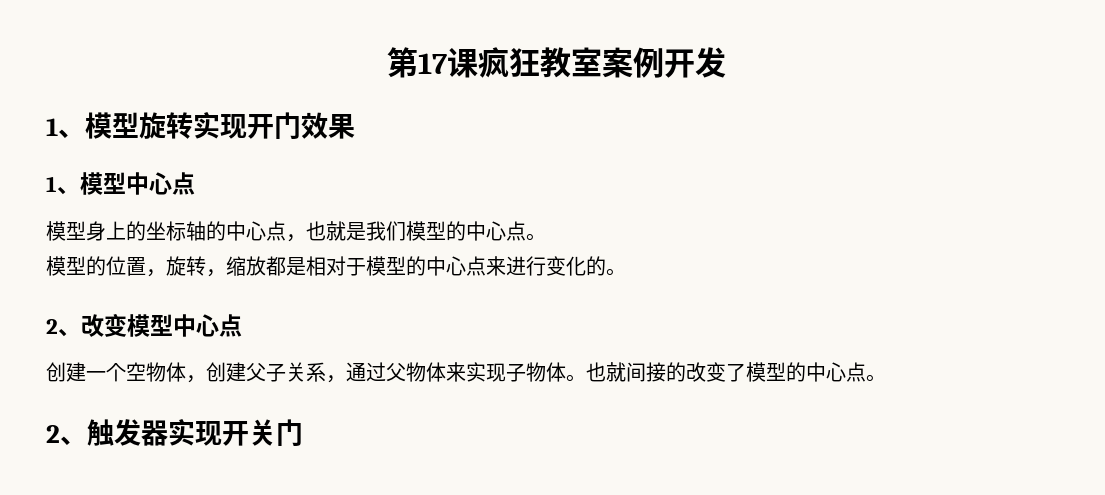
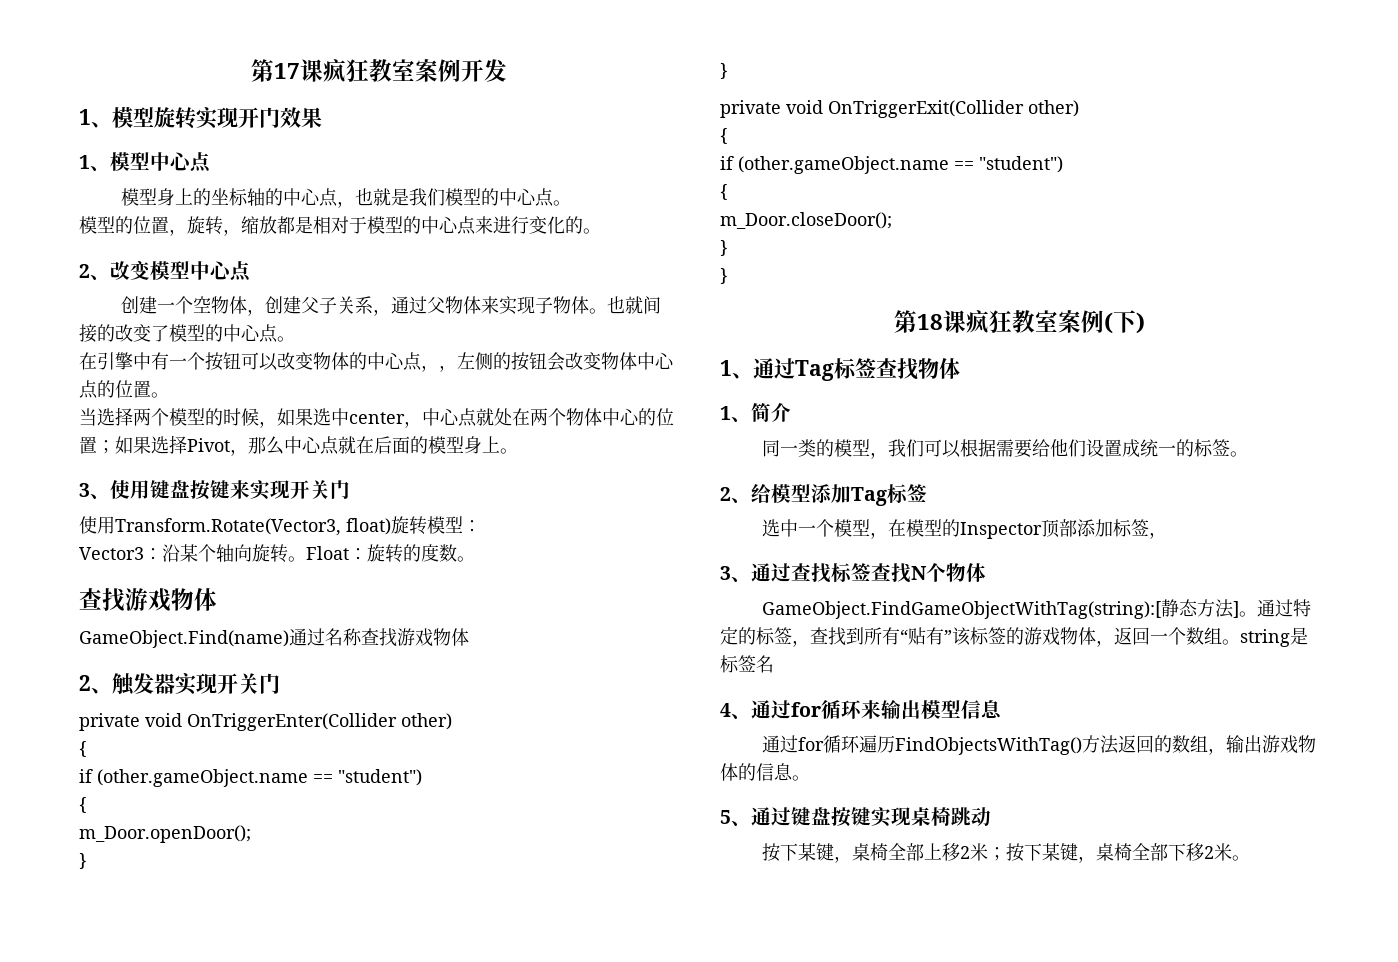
+ 在引擎中有一个按钮可以改变物体的中心点，，左侧的按钮会改变物体中心点的位置。
+ 当选择两个模型的时候，如果选中center，中心点就处在两个物体中心的位置；如果选择Pivot，那么中心点就在后面的模型身上。
+ 3、使用键盘按键来实现开关门
+ 使用Transform.Rotate(Vector3, float)旋转模型：
+ Vector3：沿某个轴向旋转。Float：旋转的度数。
+ 查找游戏物体
+ GameObject.Find(name)通过名称查找游戏物体
+ private void OnTriggerEnter(Collider other)
+ {
+ if (other.gameObject.name == "student")
+ {
+ m_Door.openDoor();
+ }
+ }
+ private void OnTriggerExit(Collider other)
+ {
+ if (other.gameObject.name == "student")
+ {
+ m_Door.closeDoor();
+ }
+ }
+ 第18课疯狂教室案例(下)
+ 1、通过Tag标签查找物体
+ 1、简介
+ 同一类的模型，我们可以根据需要给他们设置成统一的标签。
+ 2、给模型添加Tag标签
+ 选中一个模型，在模型的Inspector顶部添加标签，
+ 3、通过查找标签查找N个物体
+ GameObject.FindGameObjectWithTag(string):[静态方法]。通过特定的标签，查找到所有“贴有”该标签的游戏物体，返回一个数组。string是标签名
+ 4、通过for循环来输出模型信息
+ 通过for循环遍历FindObjectsWithTag()方法返回的数组，输出游戏物体的信息。
+ 5、通过键盘按键实现桌椅跳动
+ 按下某键，桌椅全部上移2米；按下某键，桌椅全部下移2米。

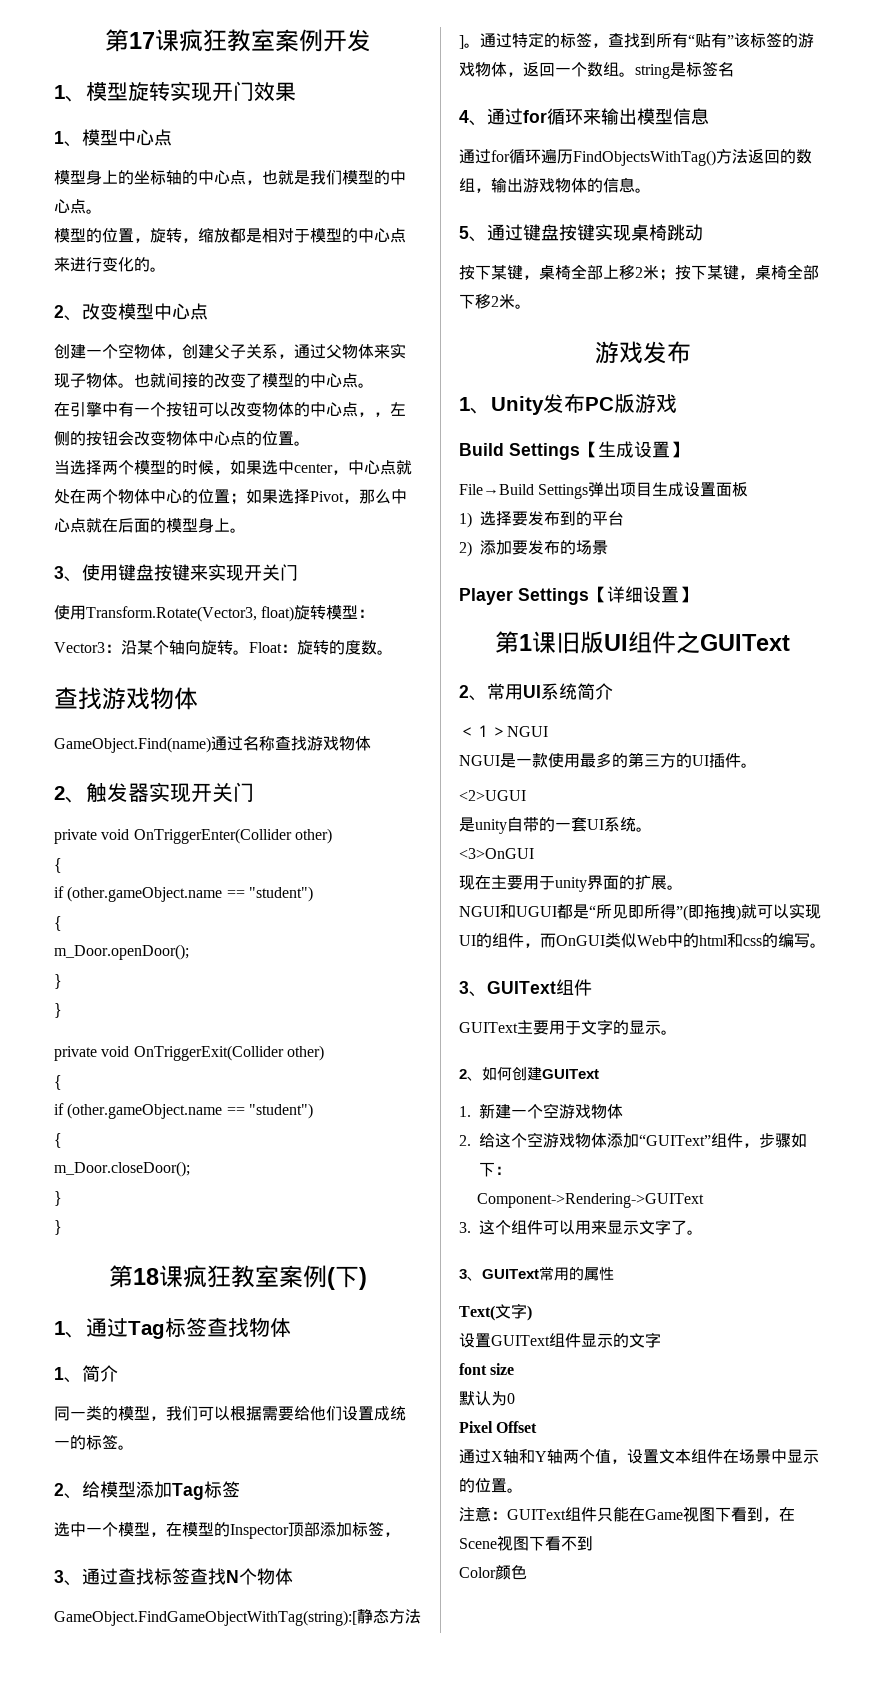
+ 游戏发布
+ 1、Unity发布PC版游戏
+ Build Settings【生成设置】
+ File→Build Settings弹出项目生成设置面板
+ 1)选择要发布到的平台
+ 2)添加要发布的场景
+ Player Settings【详细设置】
+ 第1课旧版UI组件之GUIText
+ 2、常用UI系统简介
+ ＜１＞NGUI
+ NGUI是一款使用最多的第三方的UI插件。
+ <2>UGUI
+ 是unity自带的一套UI系统。
+ <3>OnGUI
+ 现在主要用于unity界面的扩展。
+ NGUI和UGUI都是“所见即所得”(即拖拽)就可以实现UI的组件，而OnGUI类似Web中的html和css的编写。
+ 3、GUIText组件
+ GUIText主要用于文字的显示。
+ 2、如何创建GUIText
+ 1.新建一个空游戏物体
+ 2.给这个空游戏物体添加“GUIText”组件，步骤如下：
+ Component->Rendering->GUIText
+ 3.这个组件可以用来显示文字了。
+ 3、GUIText常用的属性
+ Text(文字)
+ 设置GUIText组件显示的文字
+ font size
+ 默认为0
+ Pixel Offset
+ 通过X轴和Y轴两个值，设置文本组件在场景中显示的位置。
+ 注意：GUIText组件只能在Game视图下看到，在Scene视图下看不到
+ Color颜色

